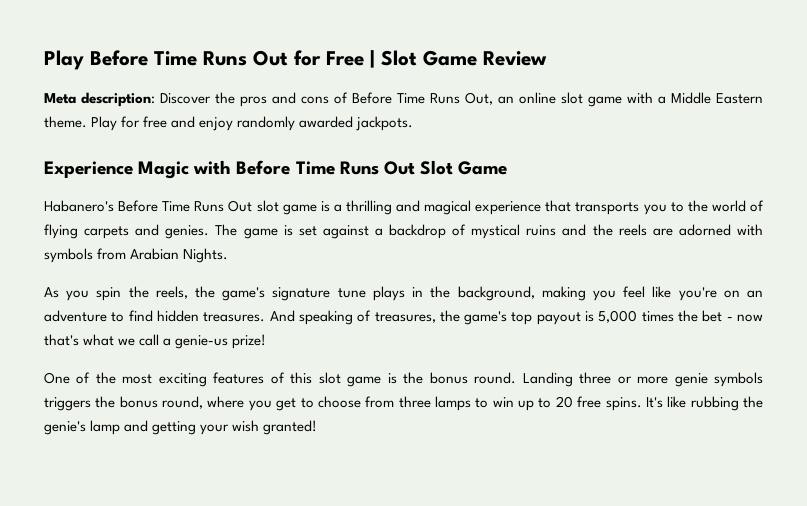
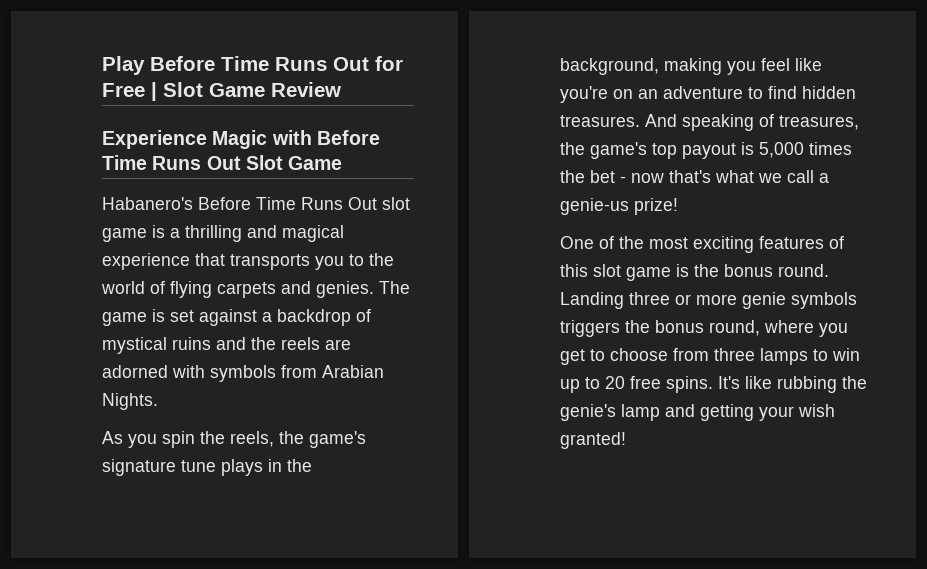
- Meta description: Discover the pros and cons of Before Time Runs Out, an online slot game with a Middle Eastern theme. Play for free and enjoy randomly awarded jackpots.

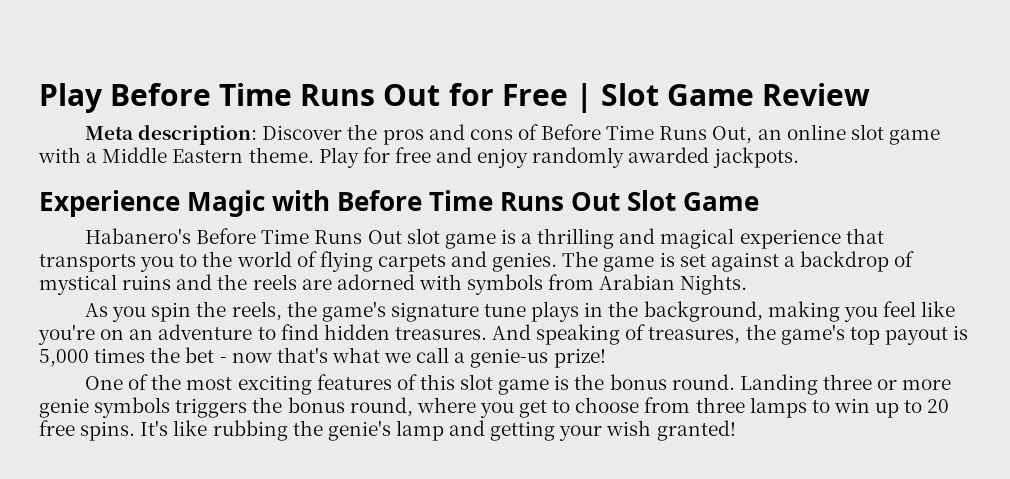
+ Meta description: Discover the pros and cons of Before Time Runs Out, an online slot game with a Middle Eastern theme. Play for free and enjoy randomly awarded jackpots.

